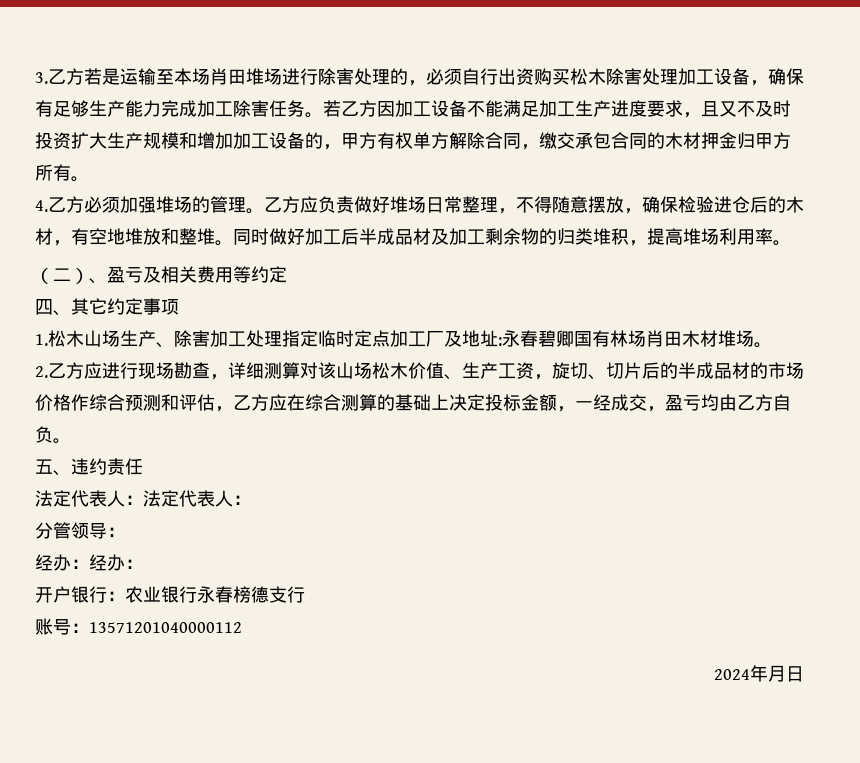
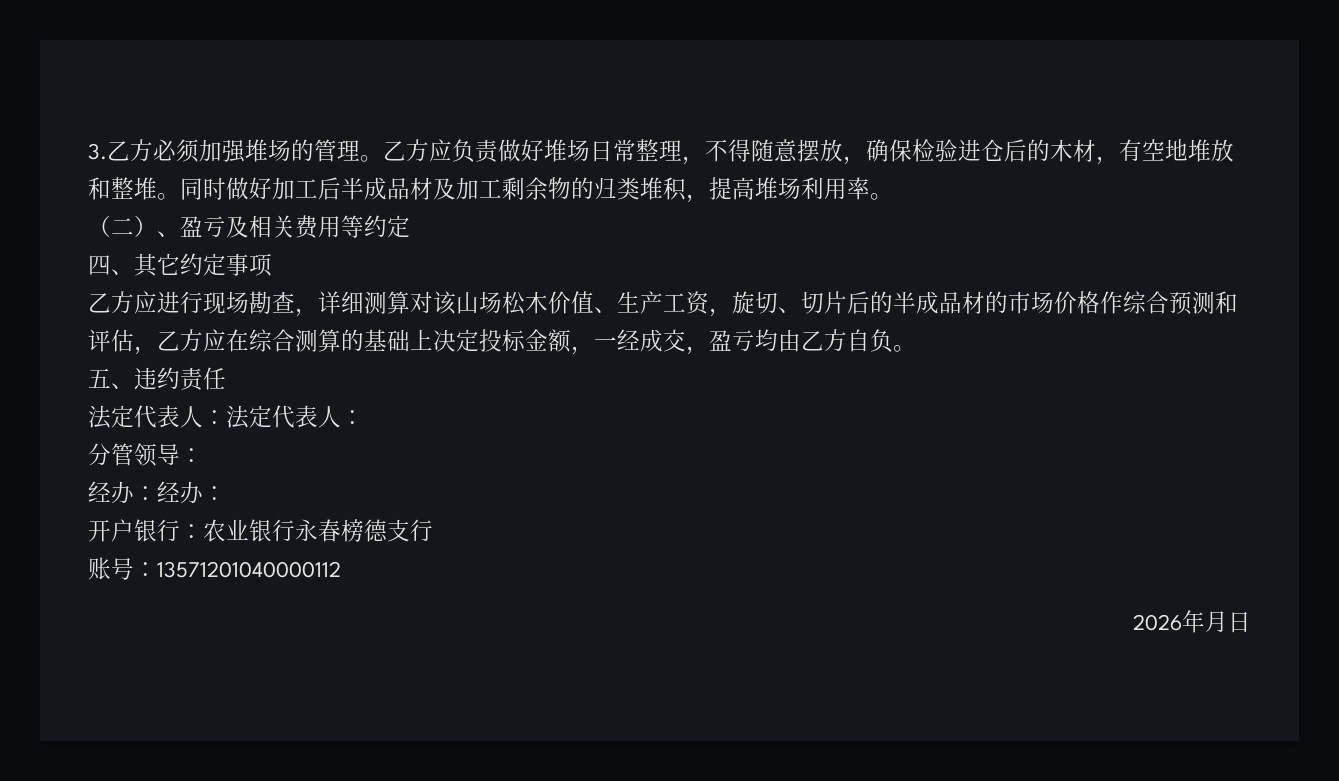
- 3.乙方若是运输至本场肖田堆场进行除害处理的，必须自行出资购买松木除害处理加工设备，确保有足够生产能力完成加工除害任务。若乙方因加工设备不能满足加工生产进度要求，且又不及时投资扩大生产规模和增加加工设备的，甲方有权单方解除合同，缴交承包合同的木材押金归甲方所有。
- 4.乙方必须加强堆场的管理。
+ 3.乙方必须加强堆场的管理。
- 1.松木山场生产、除害加工处理指定临时定点加工厂及地址:永春碧卿国有林场肖田木材堆场。
- 2.乙方应进行现场勘查，详细测算对该山场松木价值、生产工资，旋切、切片后的半成品材的市场价格作综合预测和评估，乙方应在综合测算的基础上决定投标金额，一经成交，盈亏均由乙方自负。
+ 乙方应进行现场勘查，详细测算对该山场松木价值、生产工资，旋切、切片后的半成品材的市场价格作综合预测和评估，乙方应在综合测算的基础上决定投标金额，一经成交，盈亏均由乙方自负。
- 2024年月日
+ 2026年月日

